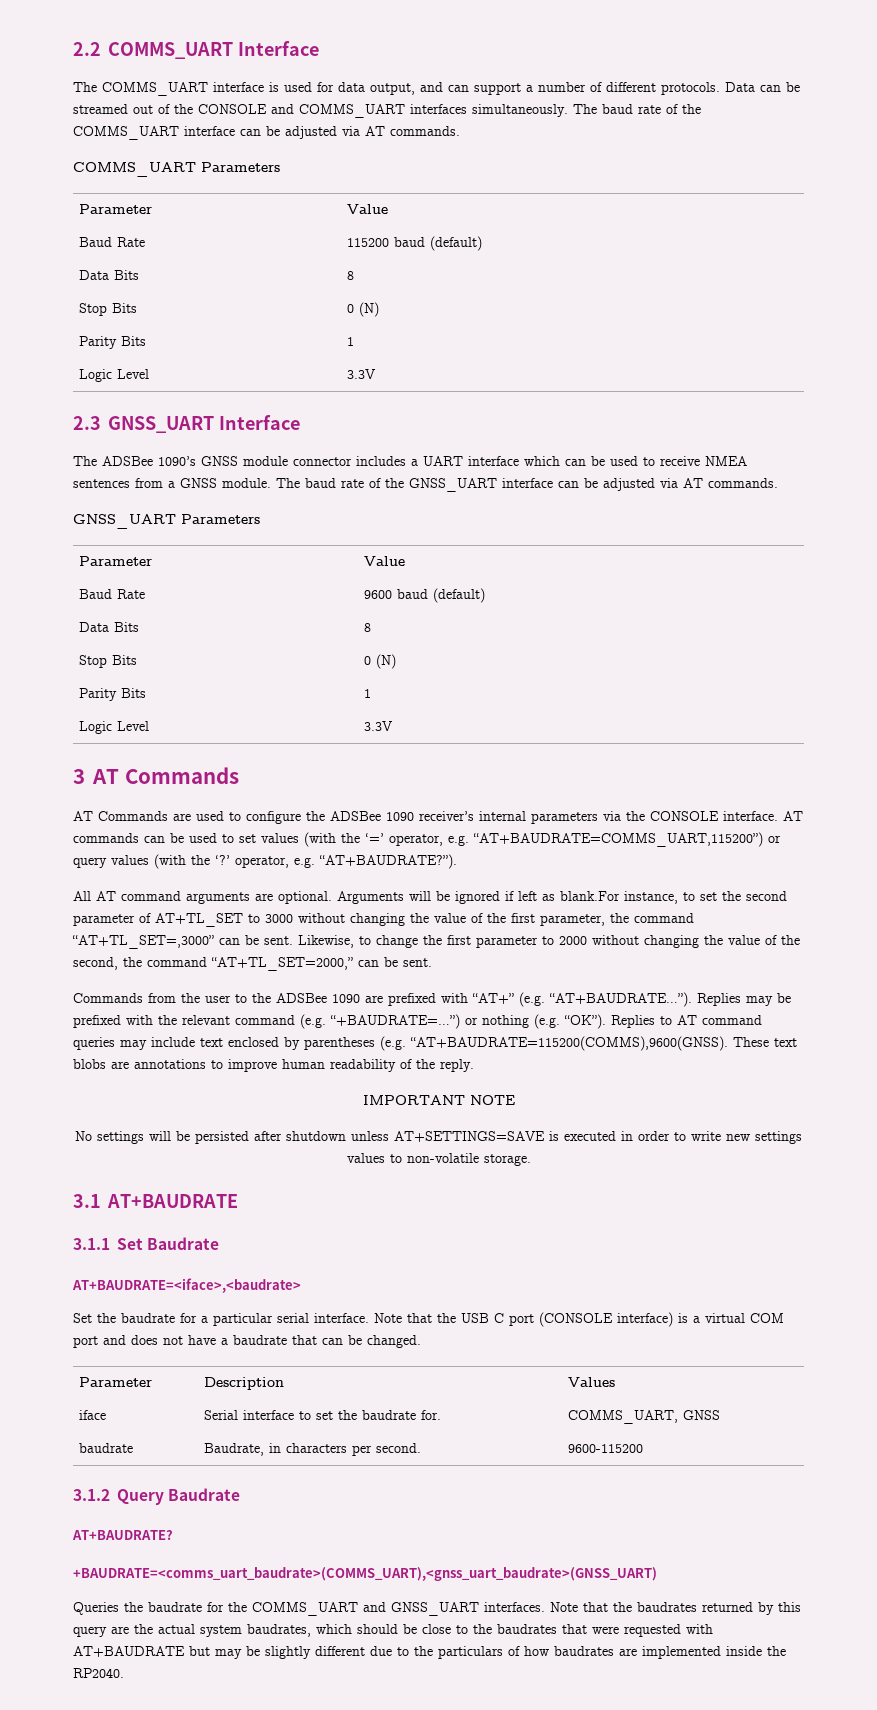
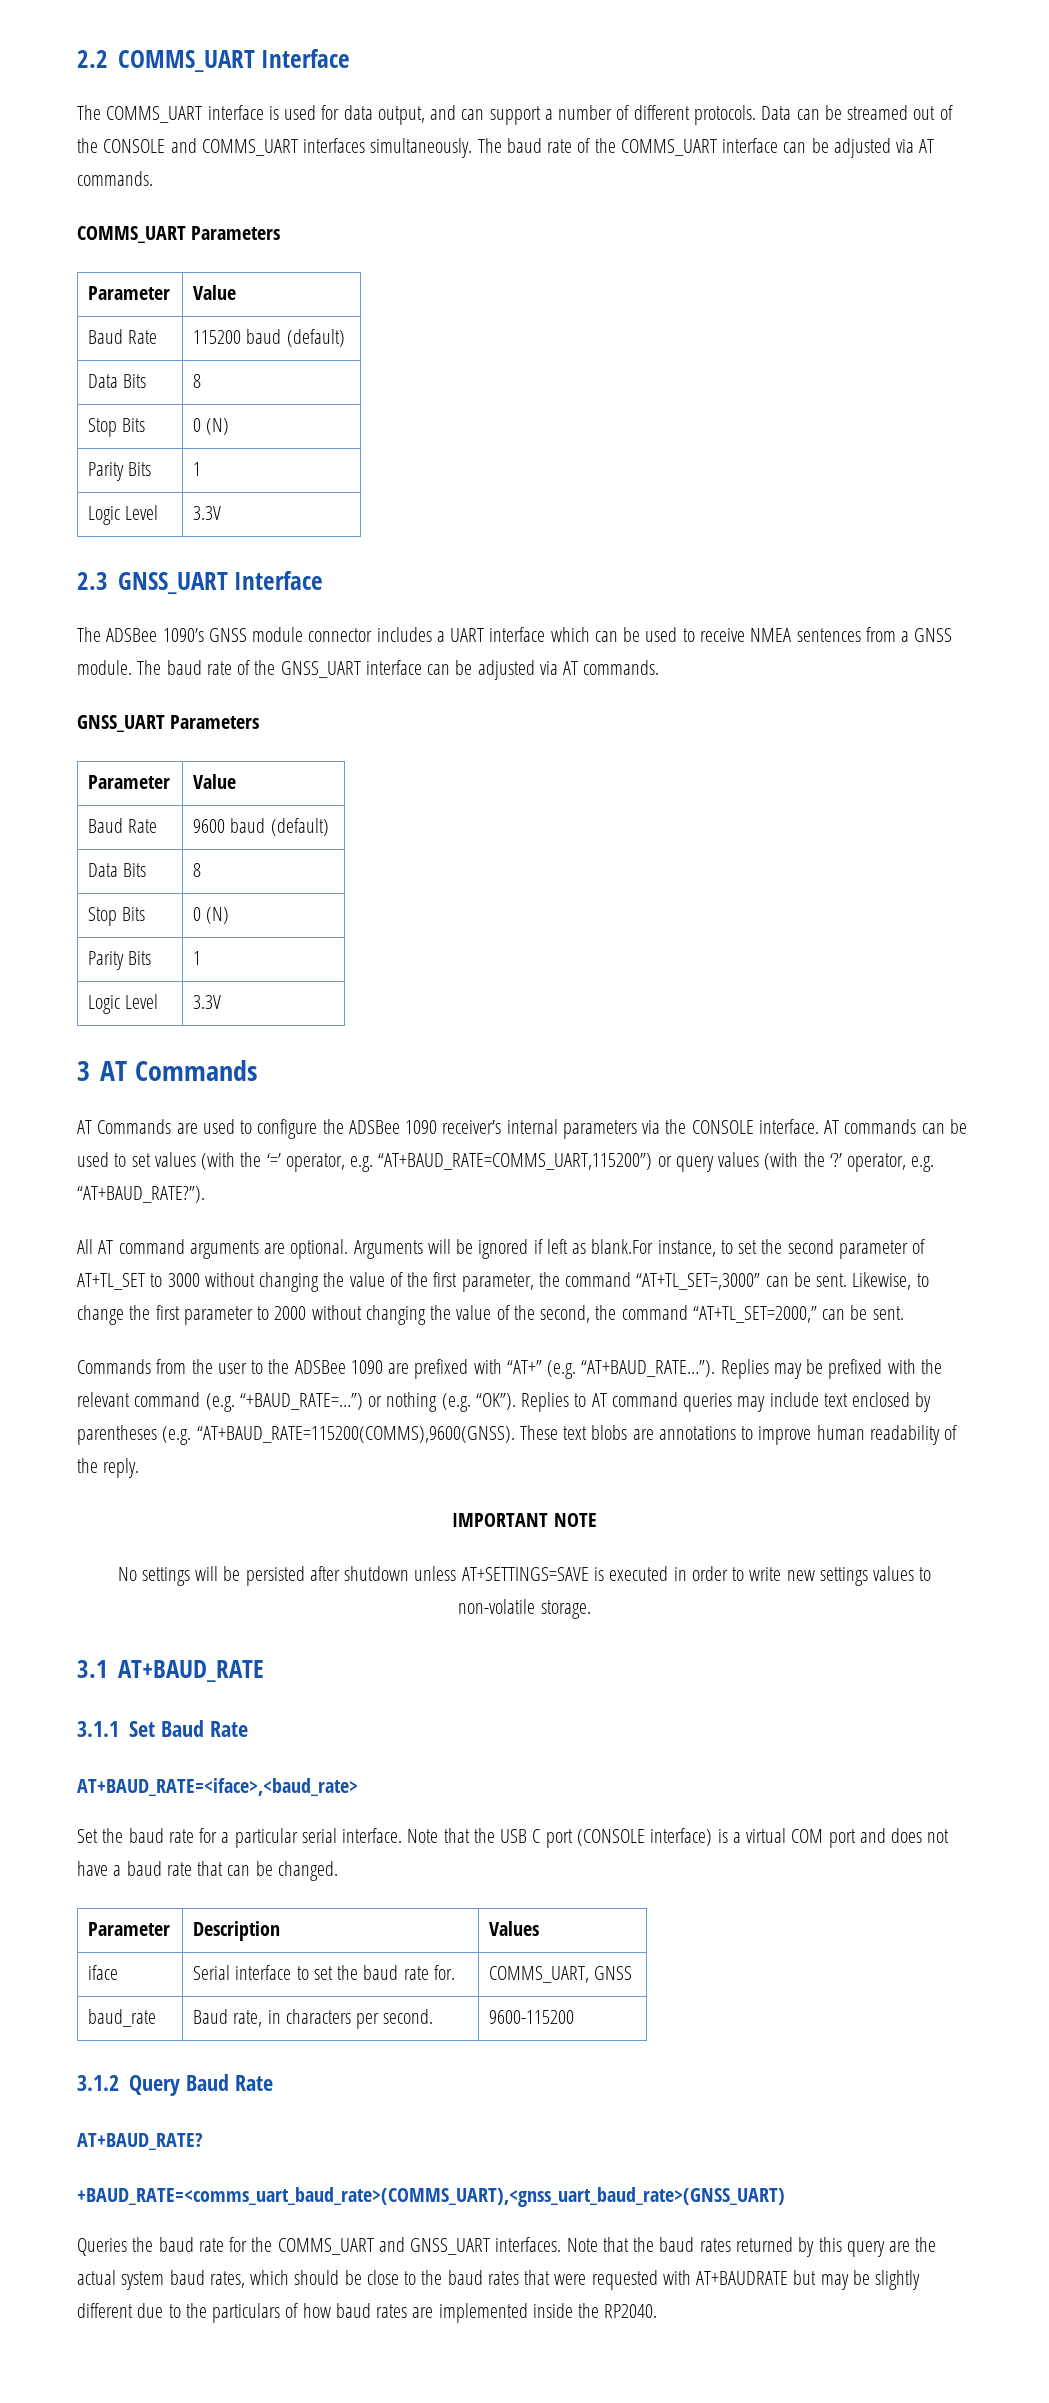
- AT commands can be used to set values (with the ‘=’ operator, e.g. “AT+BAUDRATE=COMMS_UART,115200”) or query values (with the ‘?’ operator, e.g. “AT+BAUDRATE?”).
+ AT commands can be used to set values (with the ‘=’ operator, e.g. “AT+BAUD_RATE=COMMS_UART,115200”) or query values (with the ‘?’ operator, e.g. “AT+BAUD_RATE?”).
- Commands from the user to the ADSBee 1090 are prefixed with “AT+” (e.g. “AT+BAUDRATE…”).
+ Commands from the user to the ADSBee 1090 are prefixed with “AT+” (e.g. “AT+BAUD_RATE…”).
- Replies may be prefixed with the relevant command (e.g. “+BAUDRATE=…”) or nothing (e.g. “OK”).
+ Replies may be prefixed with the relevant command (e.g. “+BAUD_RATE=…”) or nothing (e.g. “OK”).
- Replies to AT command queries may include text enclosed by parentheses (e.g. “AT+BAUDRATE=115200(COMMS),9600(GNSS).
+ Replies to AT command queries may include text enclosed by parentheses (e.g. “AT+BAUD_RATE=115200(COMMS),9600(GNSS).
- 3.1 AT+BAUDRATE
+ 3.1 AT+BAUD_RATE
- 3.1.1 Set Baudrate
- AT+BAUDRATE=<iface>,<baudrate>
+ 3.1.1 Set Baud Rate
+ AT+BAUD_RATE=<iface>,<baud_rate>
- Set the baudrate for a particular serial interface.
+ Set the baud rate for a particular serial interface.
- Note that the USB C port (CONSOLE interface) is a virtual COM port and does not have a baudrate that can be changed.
+ Note that the USB C port (CONSOLE interface) is a virtual COM port and does not have a baud rate that can be changed.
- iface | Serial interface to set the baudrate for. | COMMS_UART, GNSS
+ iface | Serial interface to set the baud rate for. | COMMS_UART, GNSS
- baudrate | Baudrate, in characters per second. | 9600-115200
+ baud_rate | Baud rate, in characters per second. | 9600-115200
- 3.1.2 Query Baudrate
- AT+BAUDRATE?
- +BAUDRATE=<comms_uart_baudrate>(COMMS_UART),<gnss_uart_baudrate>(GNSS_UART)
+ 3.1.2 Query Baud Rate
+ AT+BAUD_RATE?
+ +BAUD_RATE=<comms_uart_baud_rate>(COMMS_UART),<gnss_uart_baud_rate>(GNSS_UART)
- Queries the baudrate for the COMMS_UART and GNSS_UART interfaces.
+ Queries the baud rate for the COMMS_UART and GNSS_UART interfaces.
- Note that the baudrates returned by this query are the actual system baudrates, which should be close to the baudrates that were requested with AT+BAUDRATE but may be slightly different due to the particulars of how baudrates are implemented inside the RP2040.
+ Note that the baud rates returned by this query are the actual system baud rates, which should be close to the baud rates that were requested with AT+BAUDRATE but may be slightly different due to the particulars of how baud rates are implemented inside the RP2040.

